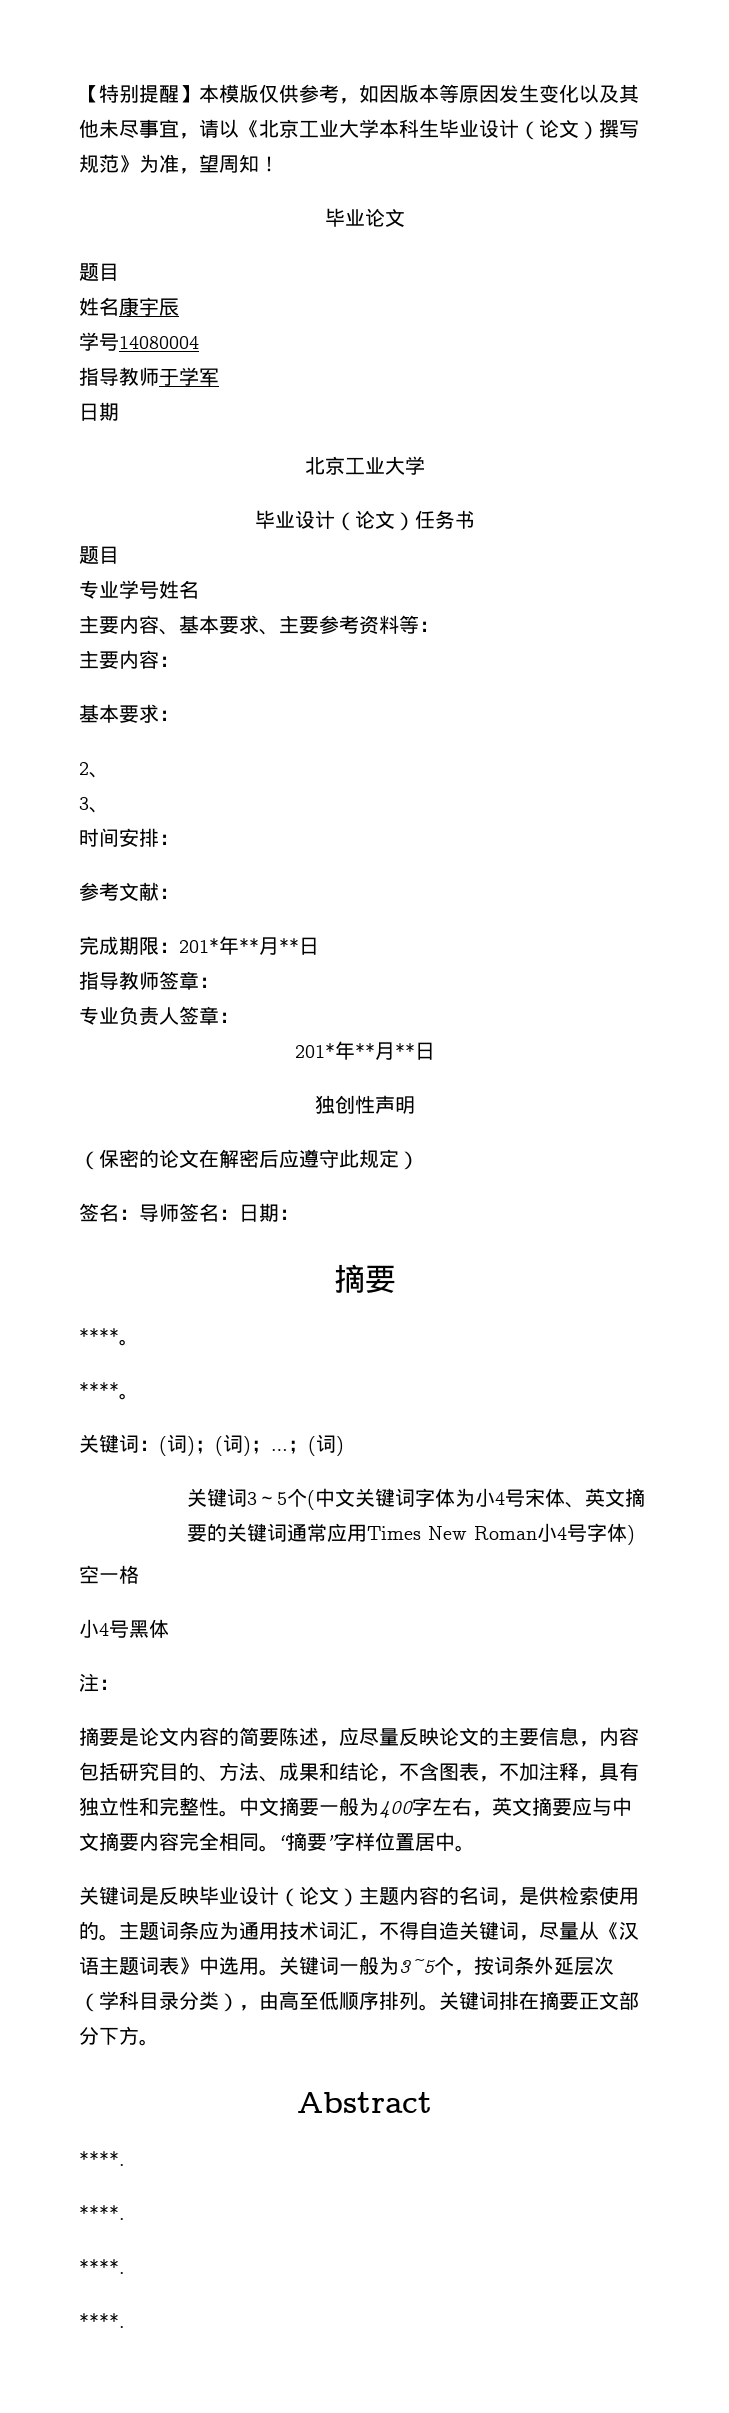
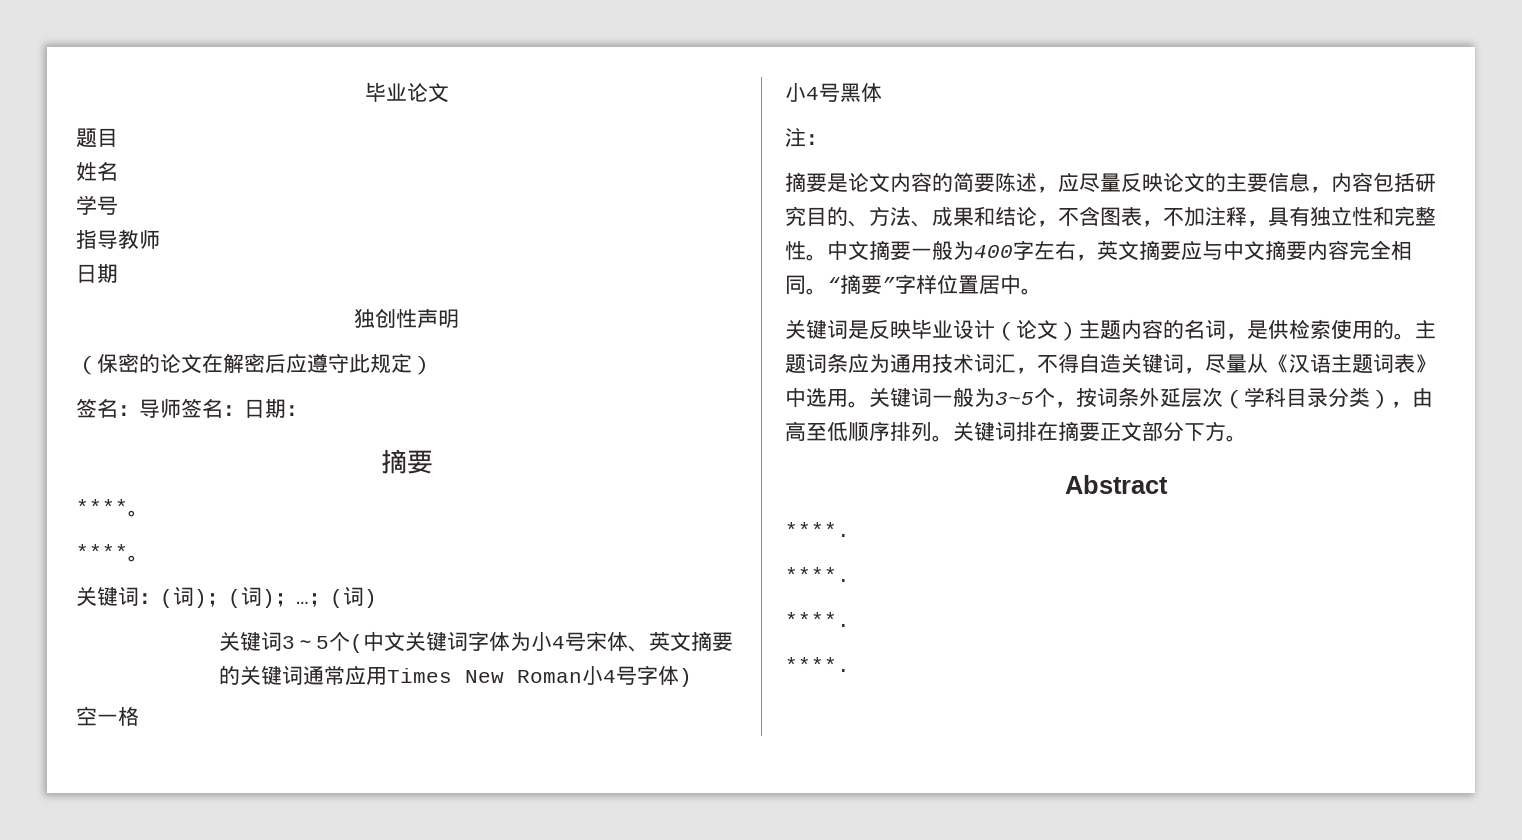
- 【特别提醒】本模版仅供参考，如因版本等原因发生变化以及其他未尽事宜，请以《北京工业大学本科生毕业设计（论文）撰写规范》为准，望周知！
- 姓名康宇辰
- 学号14080004
- 指导教师于学军
+ 姓名
+ 学号
+ 指导教师
  日期
- 北京工业大学
- 毕业设计（论文）任务书
- 题目
- 专业学号姓名
- 主要内容、基本要求、主要参考资料等：
- 主要内容：
- 基本要求：
- 2、
- 3、
- 时间安排：
- 参考文献：
- 完成期限：201*年**月**日
- 指导教师签章：
- 专业负责人签章：
- 201*年**月**日

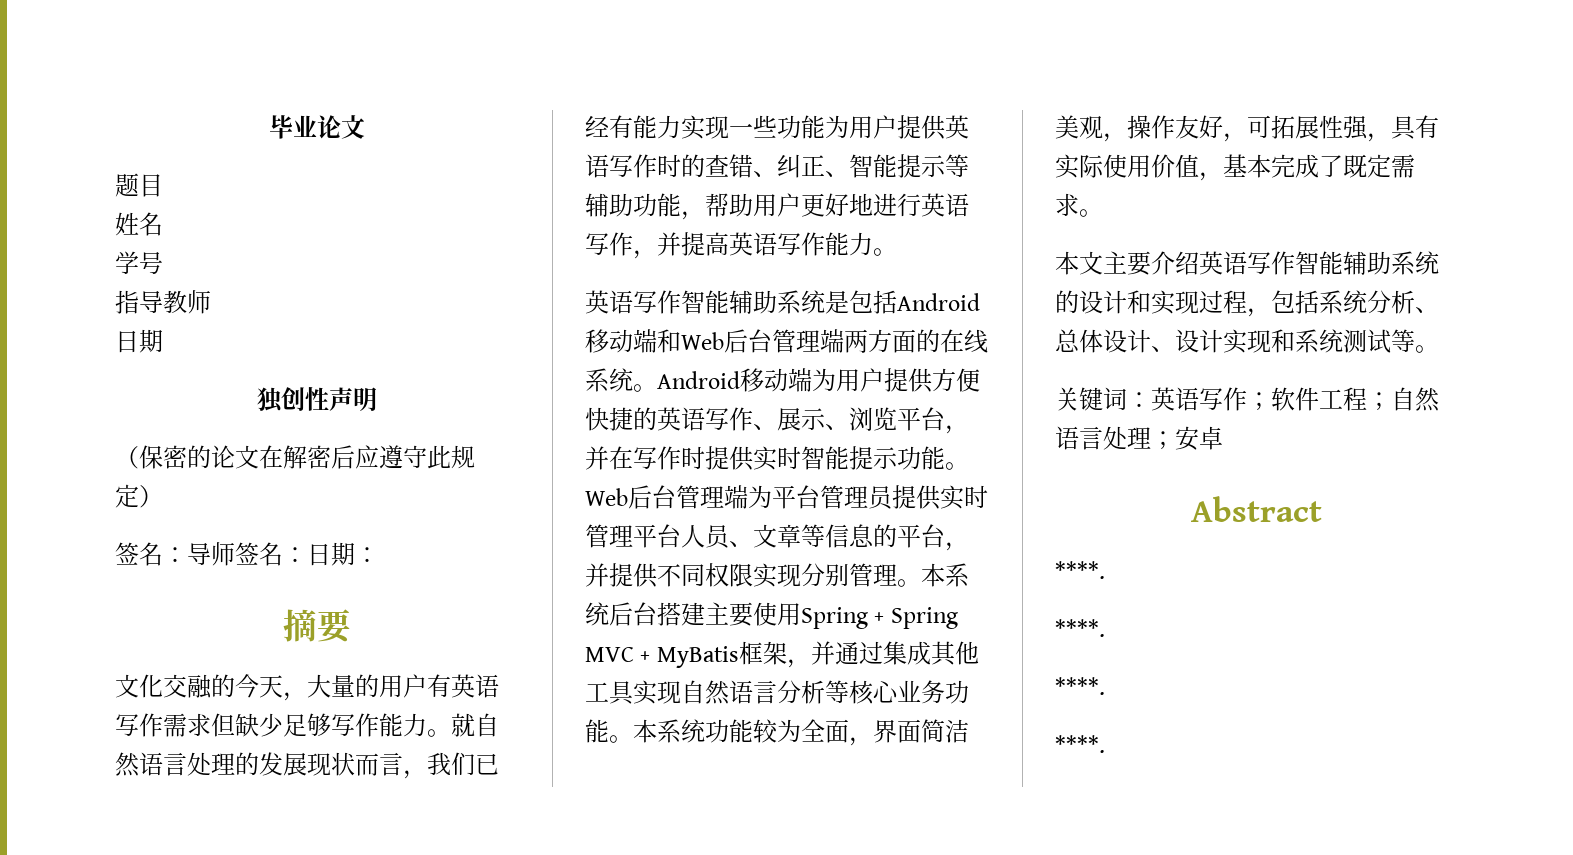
  签名：导师签名：日期：
  摘要
- ****。
- ****。
- 关键词：(词)；(词)；…；(词)
- 关键词3～5个(中文关键词字体为小4号宋体、英文摘要的关键词通常应用Times New Roman小4号字体)
- 空一格
- 小4号黑体
- 注：
- 摘要是论文内容的简要陈述，应尽量反映论文的主要信息，内容包括研究目的、方法、成果和结论，不含图表，不加注释，具有独立性和完整性。中文摘要一般为400字左右，英文摘要应与中文摘要内容完全相同。“摘要”字样位置居中。
- 关键词是反映毕业设计（论文）主题内容的名词，是供检索使用的。主题词条应为通用技术词汇，不得自造关键词，尽量从《汉语主题词表》中选用。关键词一般为3~5个，按词条外延层次（学科目录分类），由高至低顺序排列。关键词排在摘要正文部分下方。
+ 文化交融的今天，大量的用户有英语写作需求但缺少足够写作能力。就自然语言处理的发展现状而言，我们已经有能力实现一些功能为用户提供英语写作时的查错、纠正、智能提示等辅助功能，帮助用户更好地进行英语写作，并提高英语写作能力。
+ 英语写作智能辅助系统是包括Android移动端和Web后台管理端两方面的在线系统。Android移动端为用户提供方便快捷的英语写作、展示、浏览平台，并在写作时提供实时智能提示功能。Web后台管理端为平台管理员提供实时管理平台人员、文章等信息的平台，并提供不同权限实现分别管理。本系统后台搭建主要使用Spring + Spring MVC + MyBatis框架，并通过集成其他工具实现自然语言分析等核心业务功能。本系统功能较为全面，界面简洁美观，操作友好，可拓展性强，具有实际使用价值，基本完成了既定需求。
+ 本文主要介绍英语写作智能辅助系统的设计和实现过程，包括系统分析、总体设计、设计实现和系统测试等。
+ 关键词：英语写作；软件工程；自然语言处理；安卓

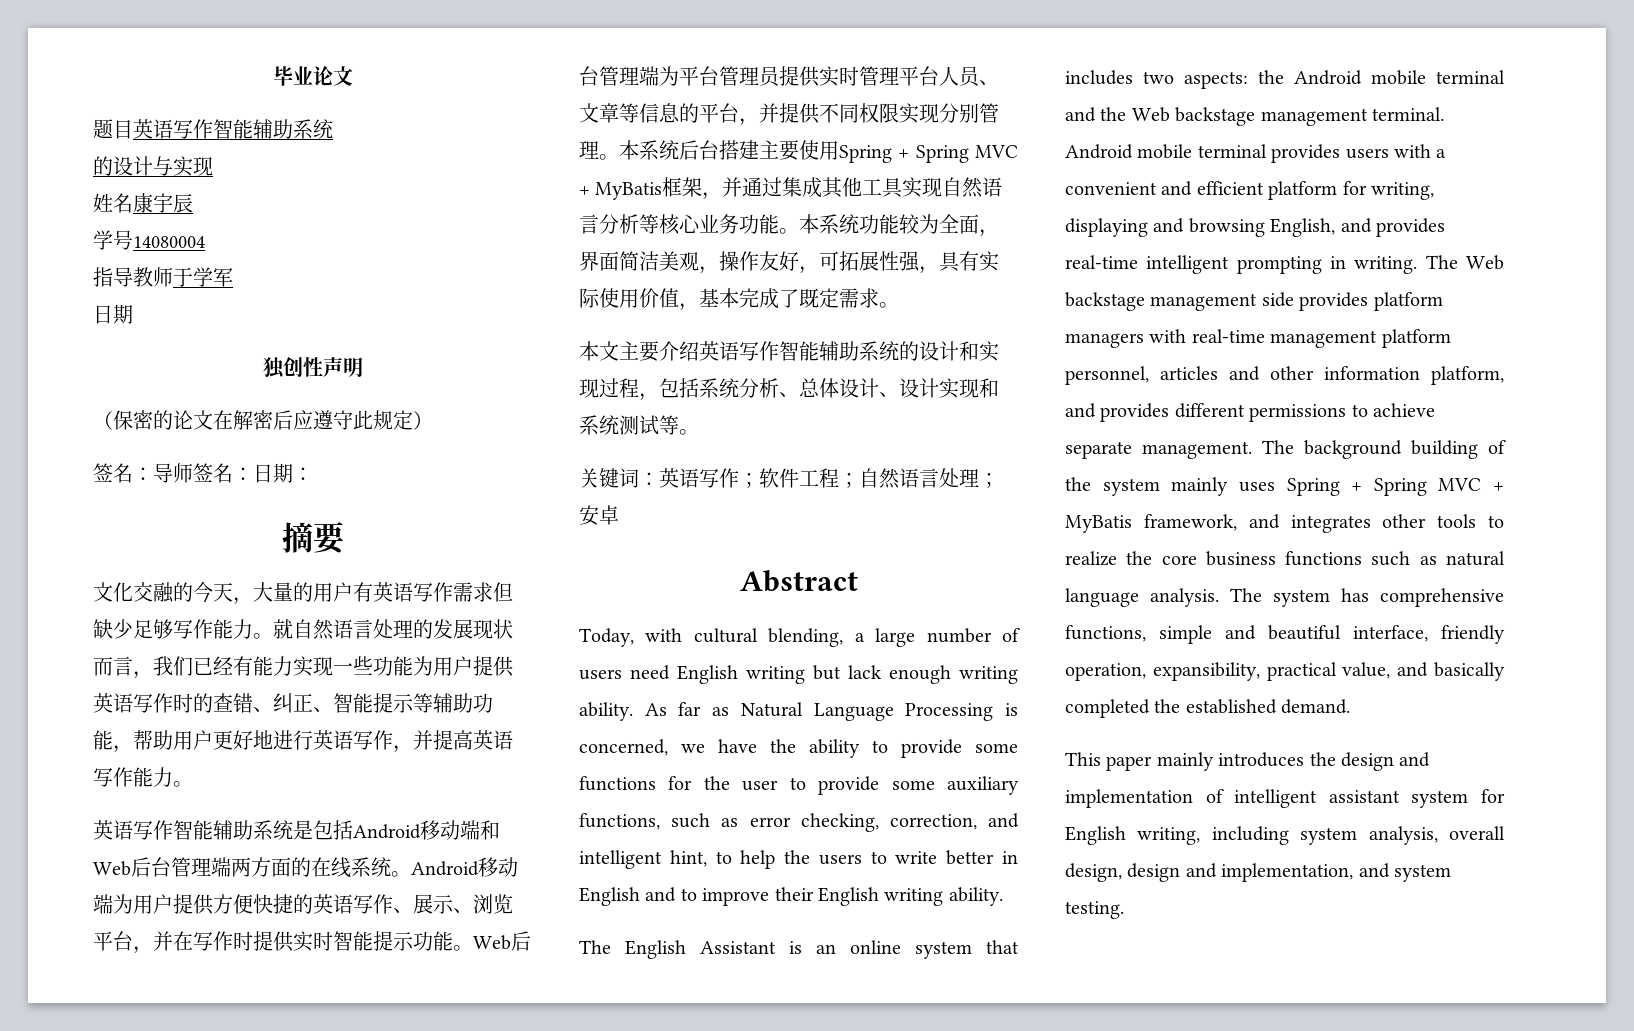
- 题目
+ 题目英语写作智能辅助系统
+ 的设计与实现
- 姓名
+ 姓名康宇辰
- 学号
+ 学号14080004
- 指导教师
+ 指导教师于学军
  Abstract
- ****.
- ****.
- ****.
- ****.
+ Today, with cultural blending, a large number of users need English writing but lack enough writing ability. As far as Natural Language Processing is concerned, we have the ability to provide some functions for the user to provide some auxiliary functions, such as error checking, correction, and intelligent hint, to help the users to write better in English and to improve their English writing ability.
+ The English Assistant is an online system that includes two aspects: the Android mobile terminal and the Web backstage management terminal. Android mobile terminal provides users with a convenient and efficient platform for writing, displaying and browsing English, and provides real-time intelligent prompting in writing. The Web backstage management side provides platform managers with real-time management platform personnel, articles and other information platform, and provides different permissions to achieve separate management. The background building of the system mainly uses Spring + Spring MVC + MyBatis framework, and integrates other tools to realize the core business functions such as natural language analysis. The system has comprehensive functions, simple and beautiful interface, friendly operation, expansibility, practical value, and basically completed the established demand.
+ This paper mainly introduces the design and implementation of intelligent assistant system for English writing, including system analysis, overall design, design and implementation, and system testing.

